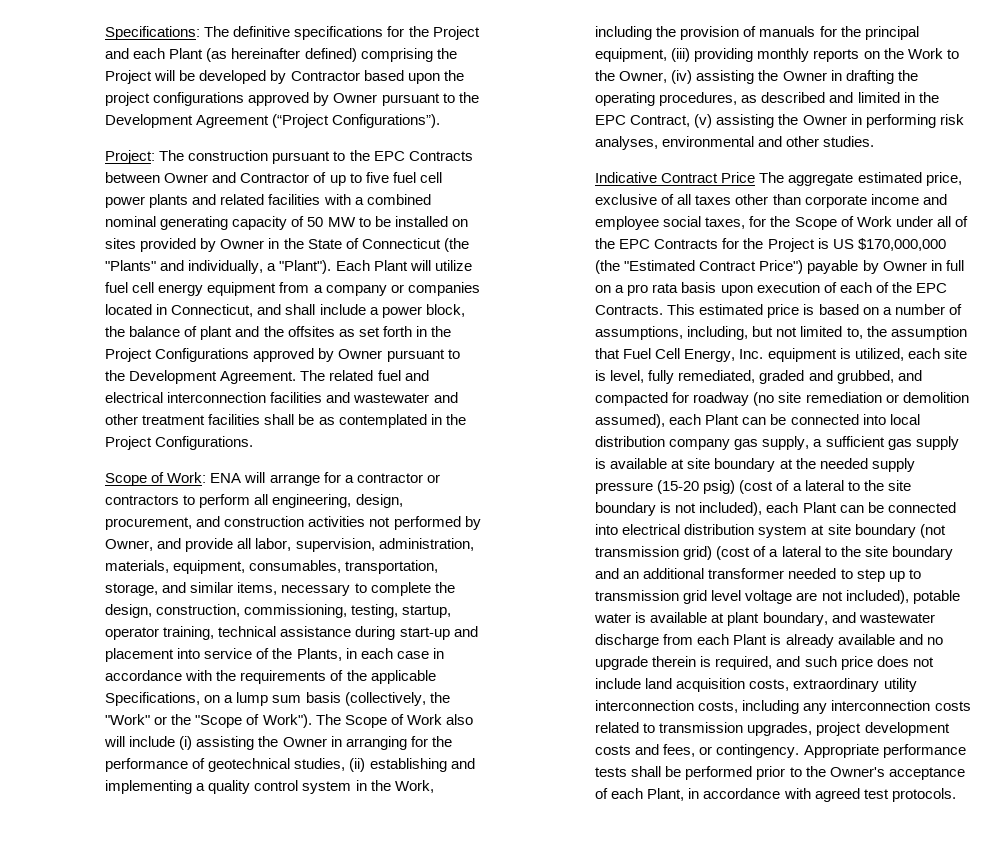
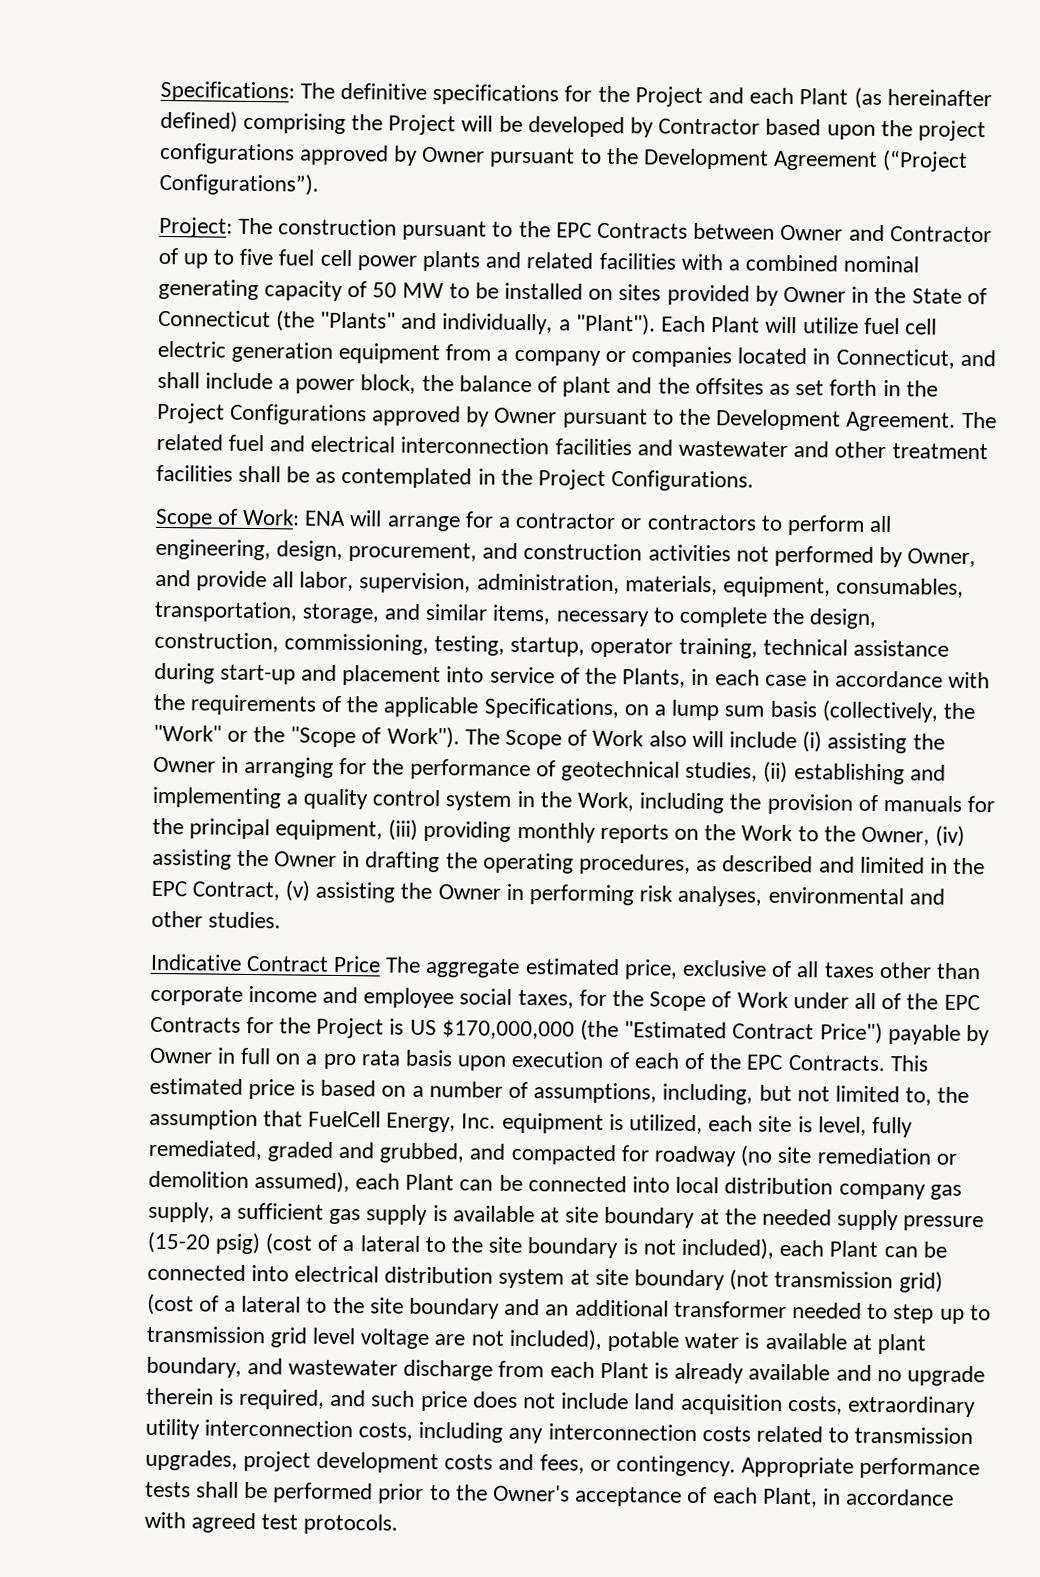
- Each Plant will utilize fuel cell energy equipment from a company or companies located in Connecticut, and shall include a power block, the balance of plant and the offsites as set forth in the Project Configurations approved by Owner pursuant to the Development Agreement.
+ Each Plant will utilize fuel cell electric generation equipment from a company or companies located in Connecticut, and shall include a power block, the balance of plant and the offsites as set forth in the Project Configurations approved by Owner pursuant to the Development Agreement.
- This estimated price is based on a number of assumptions, including, but not limited to, the assumption that Fuel Cell Energy, Inc. equipment is utilized, each site is level, fully remediated, graded and grubbed, and compacted for roadway (no site remediation or demolition assumed), each Plant can be connected into local distribution company gas supply, a sufficient gas supply is available at site boundary at the needed supply pressure (15-20 psig) (cost of a lateral to the site boundary is not included), each Plant can be connected into electrical distribution system at site boundary (not transmission grid) (cost of a lateral to the site boundary and an additional transformer needed to step up to transmission grid level voltage are not included), potable water is available at plant boundary, and wastewater discharge from each Plant is already available and no upgrade therein is required, and such price does not include land acquisition costs, extraordinary utility interconnection costs, including any interconnection costs related to transmission upgrades, project development costs and fees, or contingency.
+ This estimated price is based on a number of assumptions, including, but not limited to, the assumption that FuelCell Energy, Inc. equipment is utilized, each site is level, fully remediated, graded and grubbed, and compacted for roadway (no site remediation or demolition assumed), each Plant can be connected into local distribution company gas supply, a sufficient gas supply is available at site boundary at the needed supply pressure (15-20 psig) (cost of a lateral to the site boundary is not included), each Plant can be connected into electrical distribution system at site boundary (not transmission grid) (cost of a lateral to the site boundary and an additional transformer needed to step up to transmission grid level voltage are not included), potable water is available at plant boundary, and wastewater discharge from each Plant is already available and no upgrade therein is required, and such price does not include land acquisition costs, extraordinary utility interconnection costs, including any interconnection costs related to transmission upgrades, project development costs and fees, or contingency.

